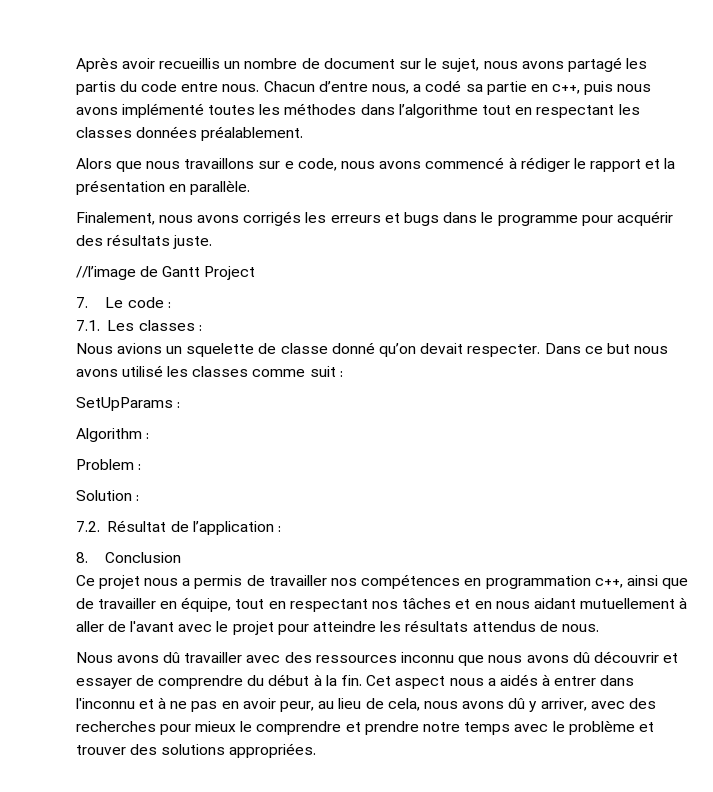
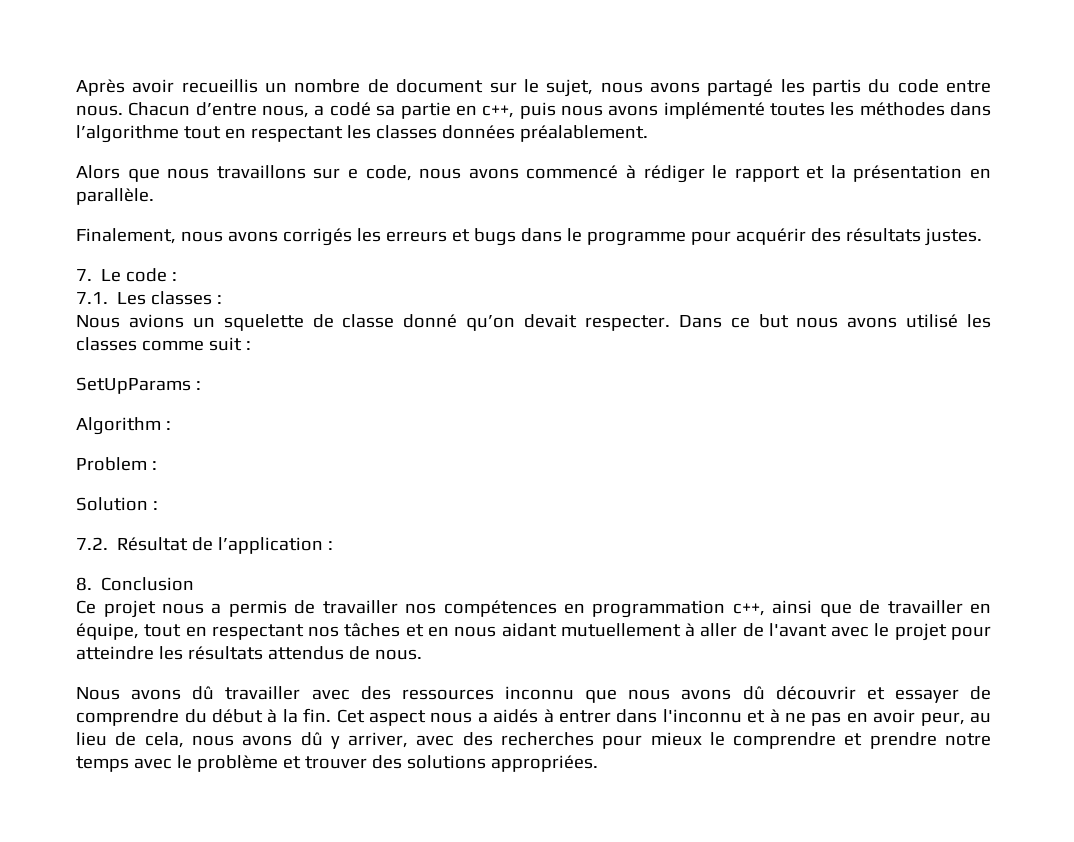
- Finalement, nous avons corrigés les erreurs et bugs dans le programme pour acquérir des résultats juste.
- //l’image de Gantt Project
+ Finalement, nous avons corrigés les erreurs et bugs dans le programme pour acquérir des résultats justes.

